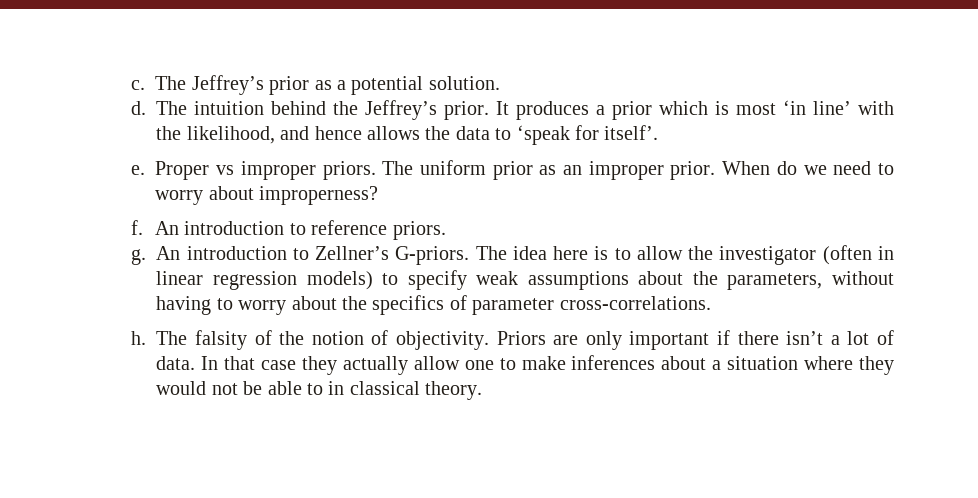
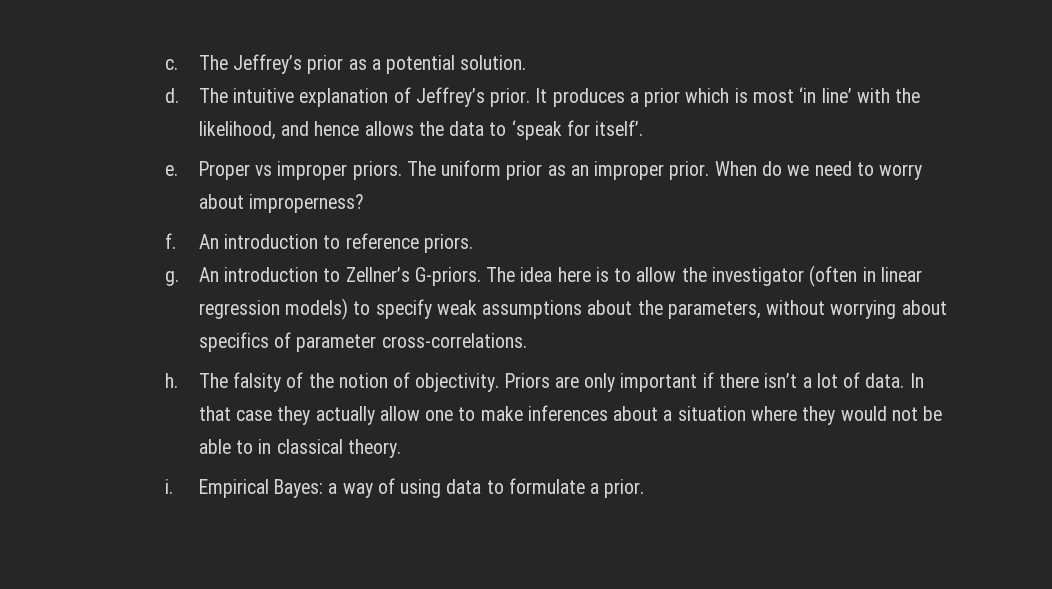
- The intuition behind the Jeffrey’s prior.
+ The intuitive explanation of Jeffrey’s prior.
- The idea here is to allow the investigator (often in linear regression models) to specify weak assumptions about the parameters, without having to worry about the specifics of parameter cross-correlations.
+ The idea here is to allow the investigator (often in linear regression models) to specify weak assumptions about the parameters, without worrying about specifics of parameter cross-correlations.
+ i. Empirical Bayes: a way of using data to formulate a prior.

